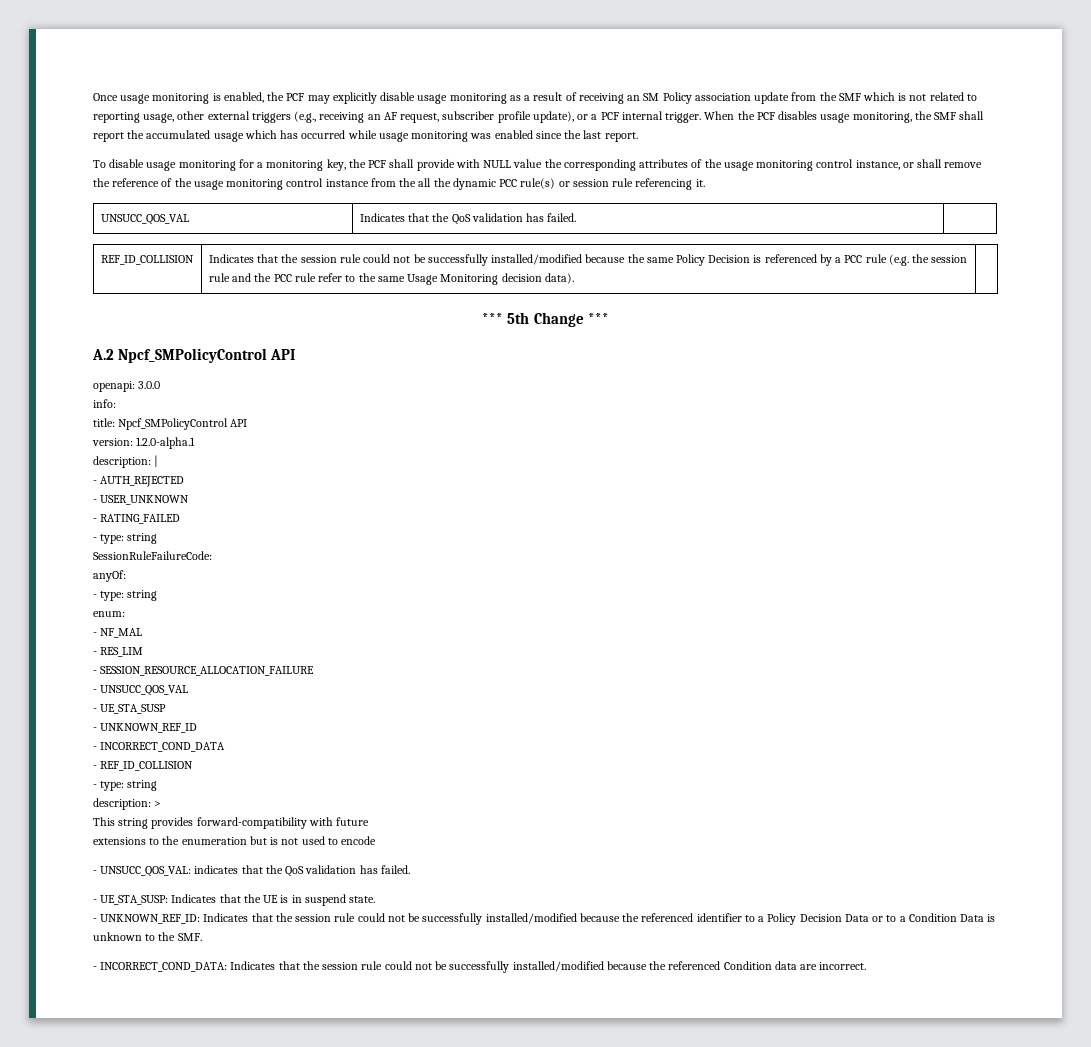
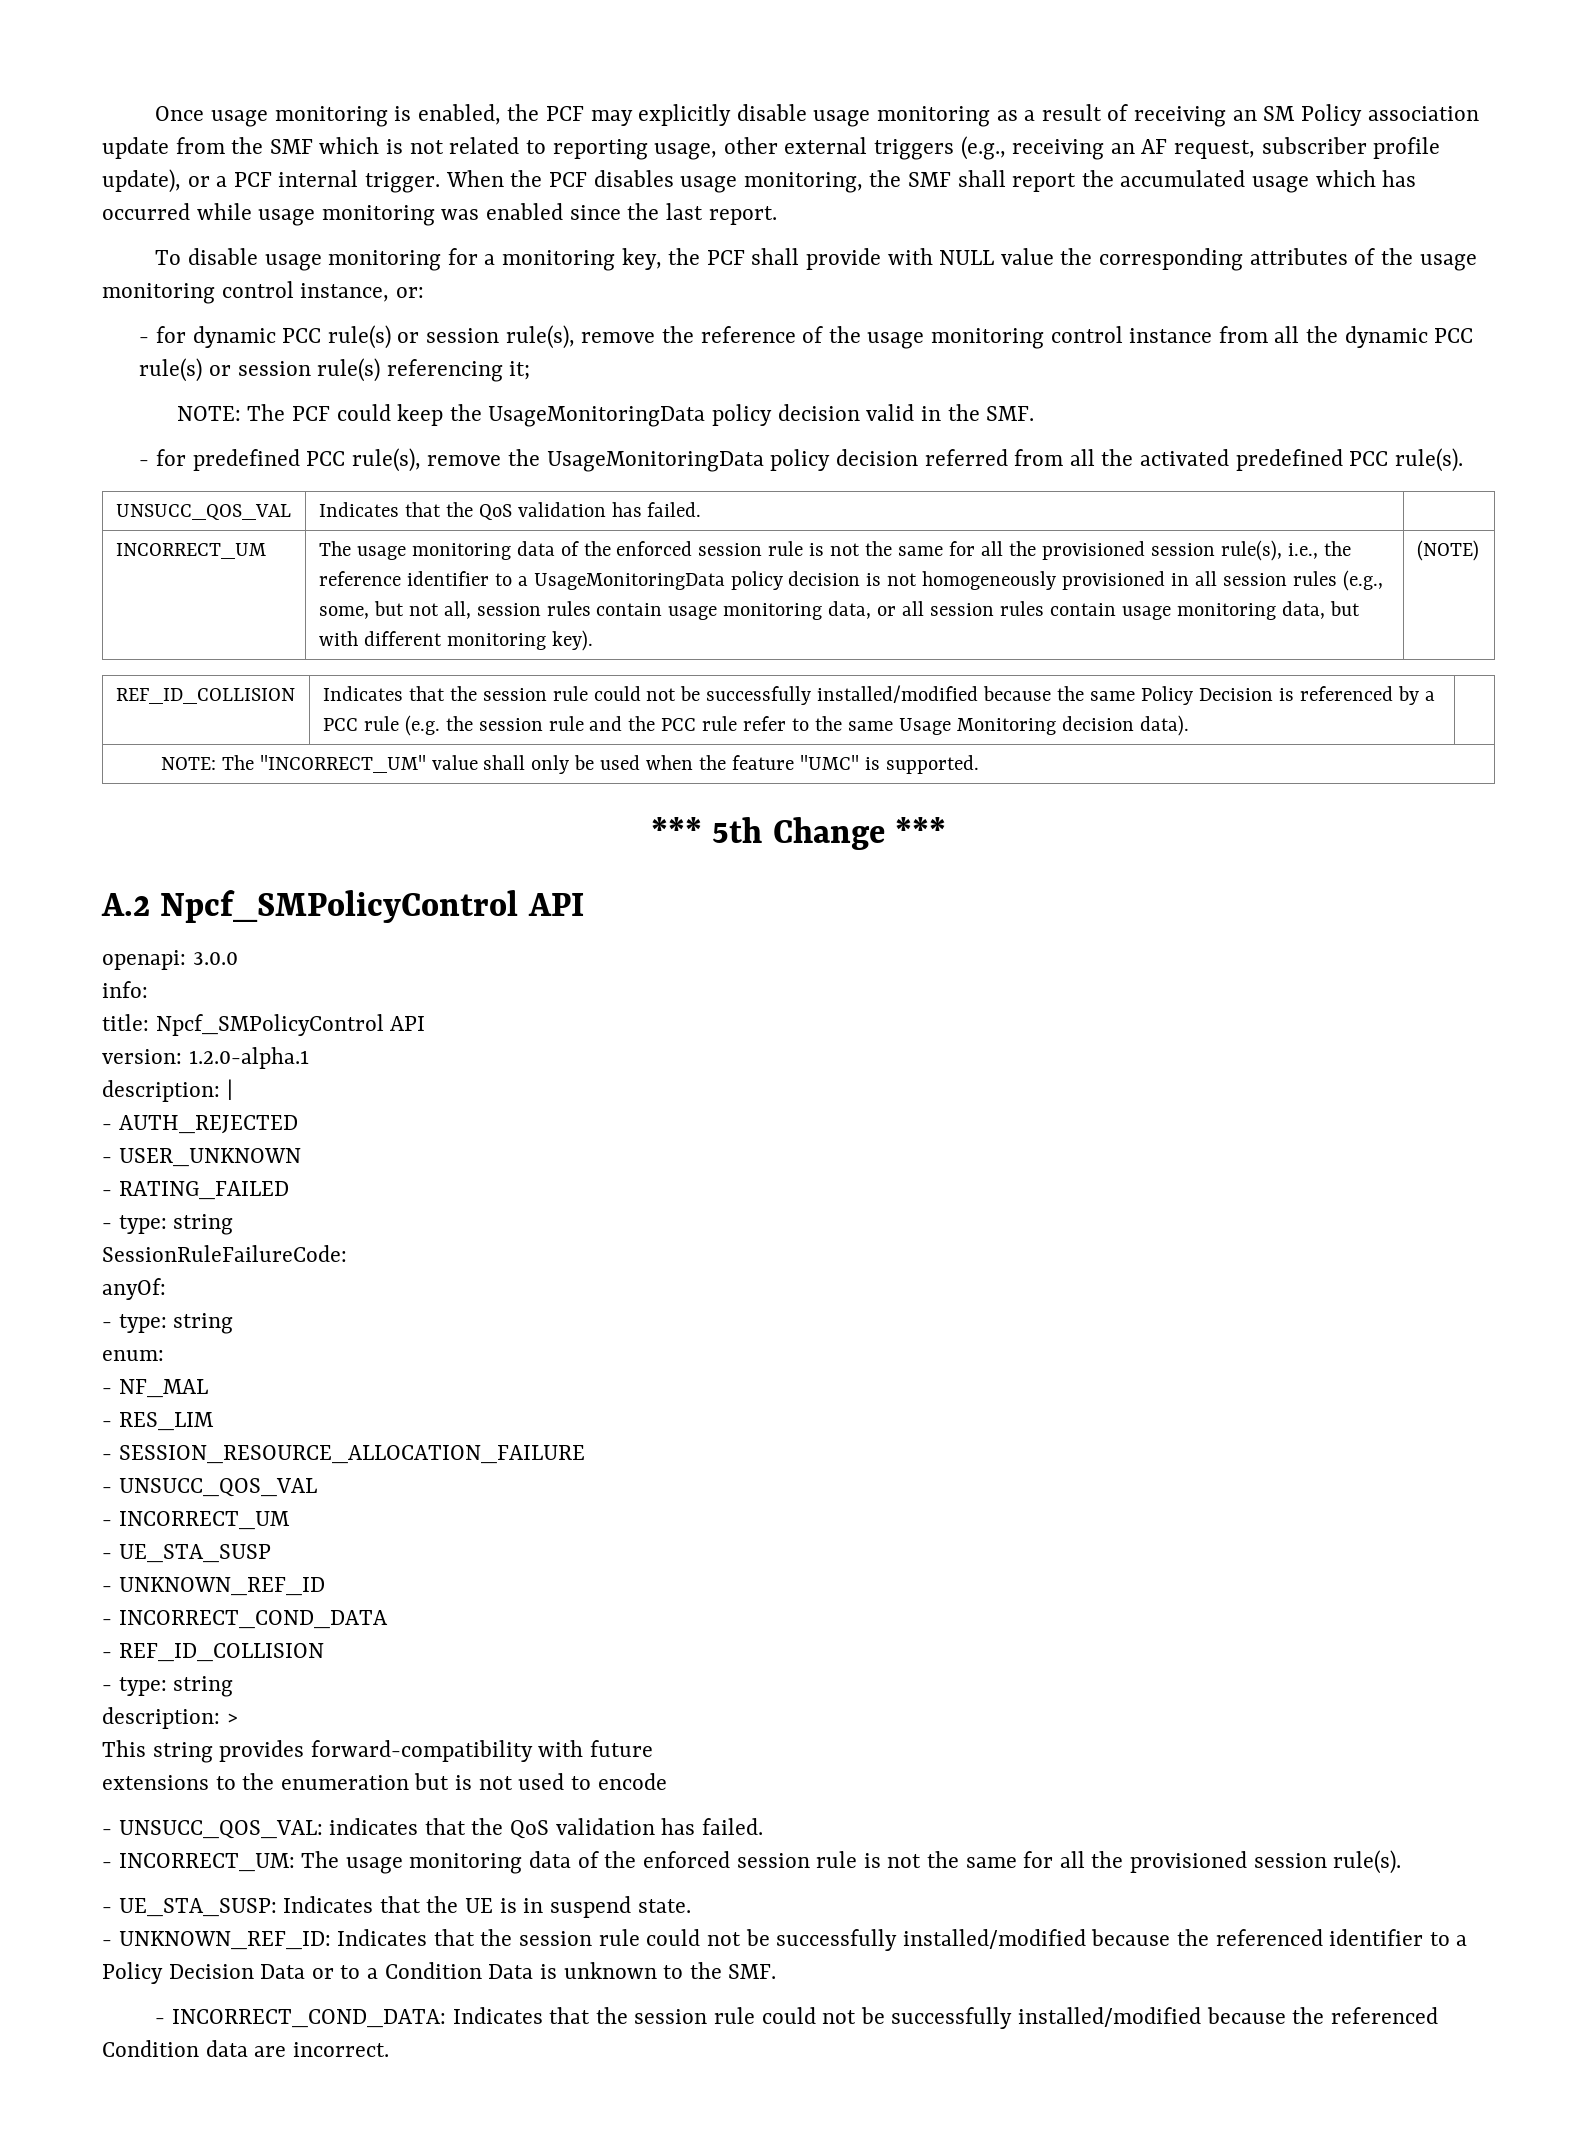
- To disable usage monitoring for a monitoring key, the PCF shall provide with NULL value the corresponding attributes of the usage monitoring control instance, or shall remove the reference of the usage monitoring control instance from the all the dynamic PCC rule(s) or session rule referencing it.
+ To disable usage monitoring for a monitoring key, the PCF shall provide with NULL value the corresponding attributes of the usage monitoring control instance, or:
+ - for dynamic PCC rule(s) or session rule(s), remove the reference of the usage monitoring control instance from all the dynamic PCC rule(s) or session rule(s) referencing it;
+ NOTE: The PCF could keep the UsageMonitoringData policy decision valid in the SMF.
+ - for predefined PCC rule(s), remove the UsageMonitoringData policy decision referred from all the activated predefined PCC rule(s).
+ INCORRECT_UM | The usage monitoring data of the enforced session rule is not the same for all the provisioned session rule(s), i.e., the reference identifier to a UsageMonitoringData policy decision is not homogeneously provisioned in all session rules (e.g., some, but not all, session rules contain usage monitoring data, or all session rules contain usage monitoring data, but with different monitoring key). | (NOTE)
+ NOTE: The "INCORRECT_UM" value shall only be used when the feature "UMC" is supported.
+ - INCORRECT_UM
+ - INCORRECT_UM: The usage monitoring data of the enforced session rule is not the same for all the provisioned session rule(s).

